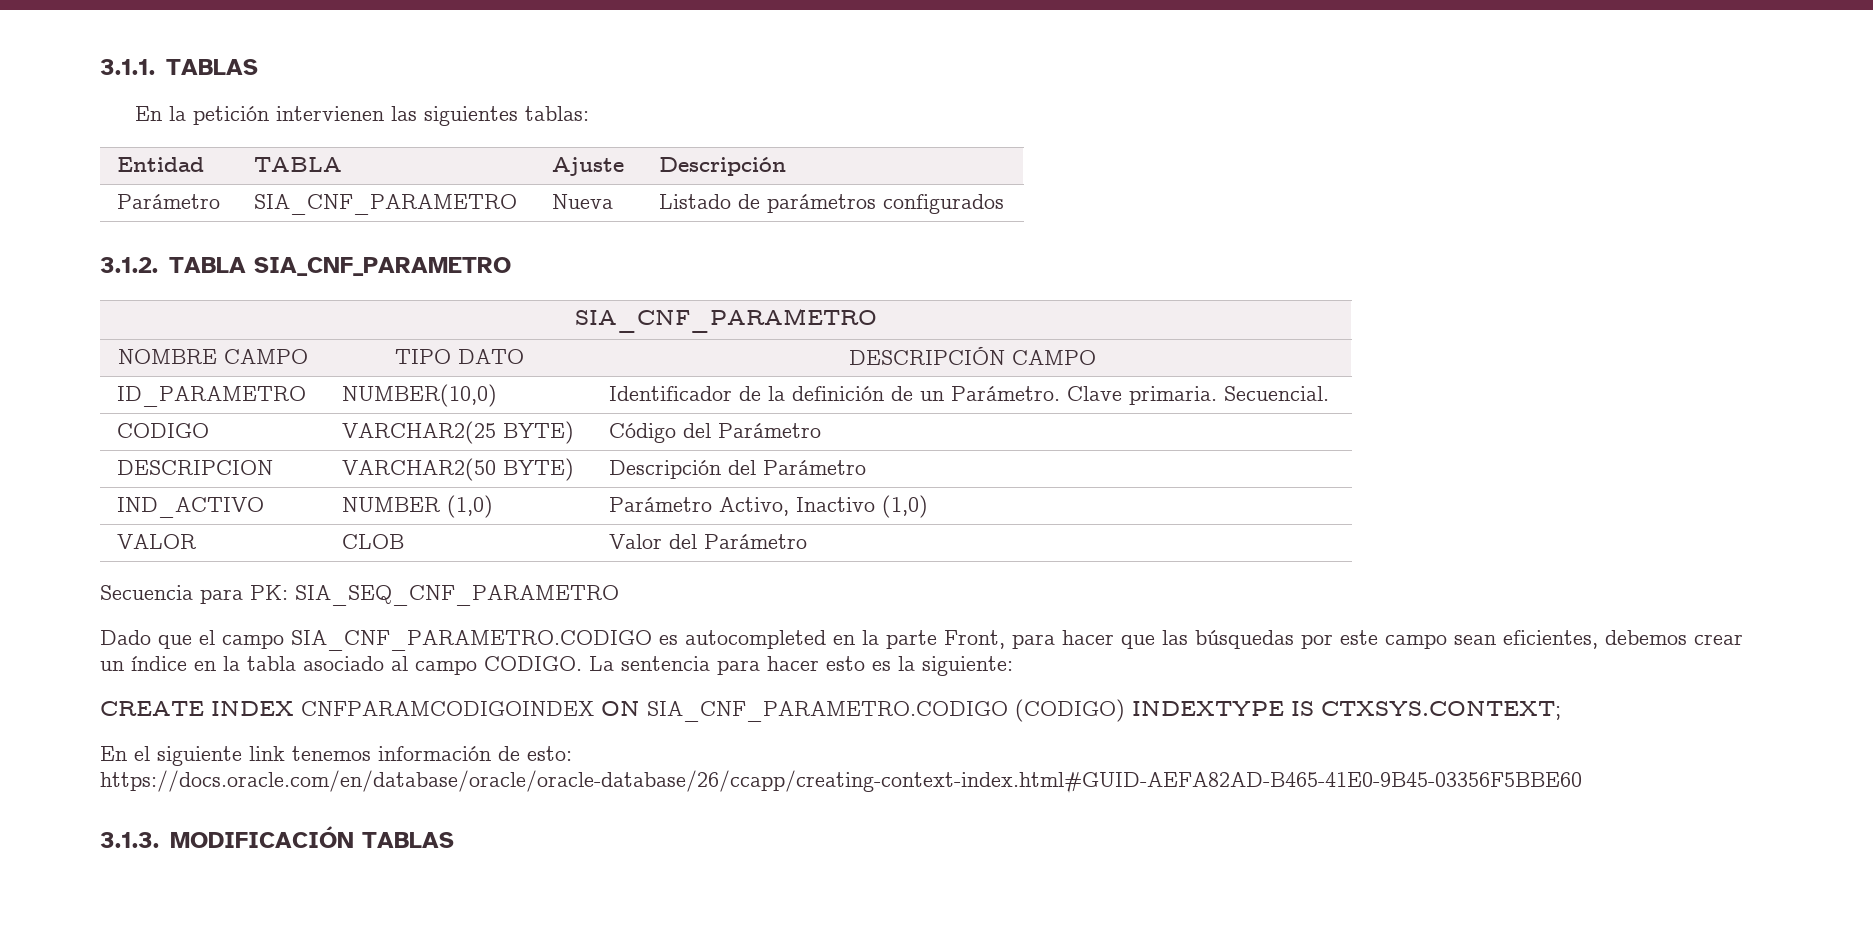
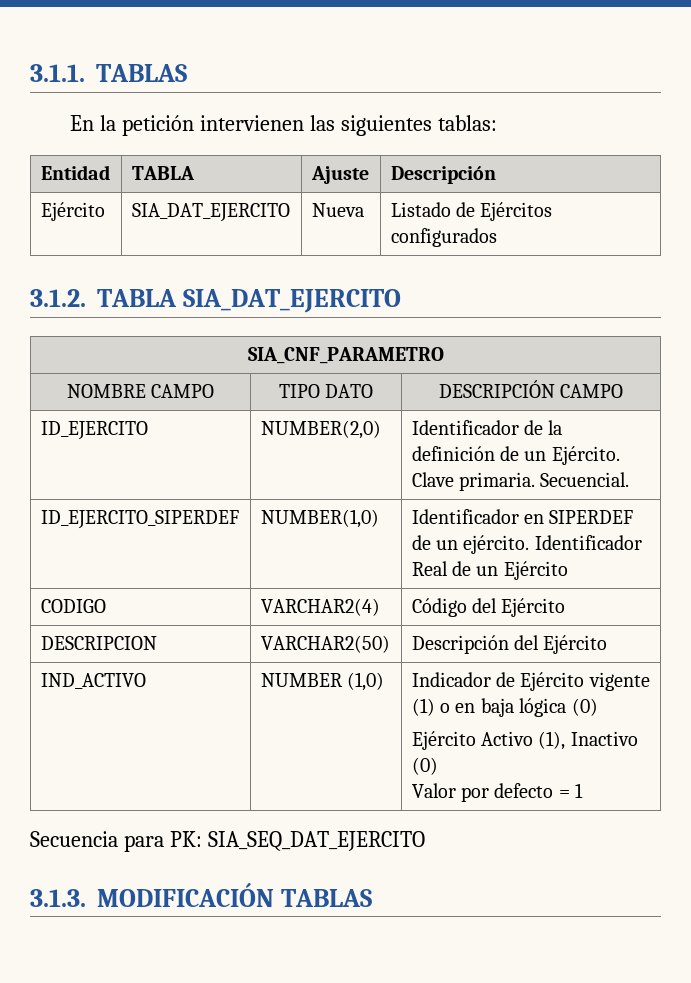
- Parámetro | SIA_CNF_PARAMETRO | Nueva | Listado de parámetros configurados
+ Ejército | SIA_DAT_EJERCITO | Nueva | Listado de Ejércitos configurados
- 3.1.2. TABLA SIA_CNF_PARAMETRO
+ 3.1.2. TABLA SIA_DAT_EJERCITO
- ID_PARAMETRO | NUMBER(10,0) | Identificador de la definición de un Parámetro. Clave primaria. Secuencial.
+ ID_EJERCITO | NUMBER(2,0) | Identificador de la definición de un Ejército. Clave primaria. Secuencial.
+ ID_EJERCITO_SIPERDEF | NUMBER(1,0) | Identificador en SIPERDEF de un ejército. Identificador Real de un Ejército
- CODIGO | VARCHAR2(25 BYTE) | Código del Parámetro
+ CODIGO | VARCHAR2(4) | Código del Ejército
- DESCRIPCION | VARCHAR2(50 BYTE) | Descripción del Parámetro
+ DESCRIPCION | VARCHAR2(50) | Descripción del Ejército
- IND_ACTIVO | NUMBER (1,0) | Parámetro Activo, Inactivo (1,0)
- VALOR | CLOB | Valor del Parámetro
- Secuencia para PK: SIA_SEQ_CNF_PARAMETRO
- Dado que el campo SIA_CNF_PARAMETRO.CODIGO es autocompleted en la parte Front, para hacer que las búsquedas por este campo sean eficientes, debemos crear un índice en la tabla asociado al campo CODIGO. La sentencia para hacer esto es la siguiente:
- CREATE INDEX CNFPARAMCODIGOINDEX ON SIA_CNF_PARAMETRO.CODIGO (CODIGO) INDEXTYPE IS CTXSYS.CONTEXT;
- En el siguiente link tenemos información de esto: https://docs.oracle.com/en/database/oracle/oracle-database/26/ccapp/creating-context-index.html#GUID-AEFA82AD-B465-41E0-9B45-03356F5BBE60
+ IND_ACTIVO | NUMBER (1,0) | Indicador de Ejército vigente (1) o en baja lógica (0)
+ Ejército Activo (1), Inactivo (0)
+ Valor por defecto = 1
+ Secuencia para PK: SIA_SEQ_DAT_EJERCITO

